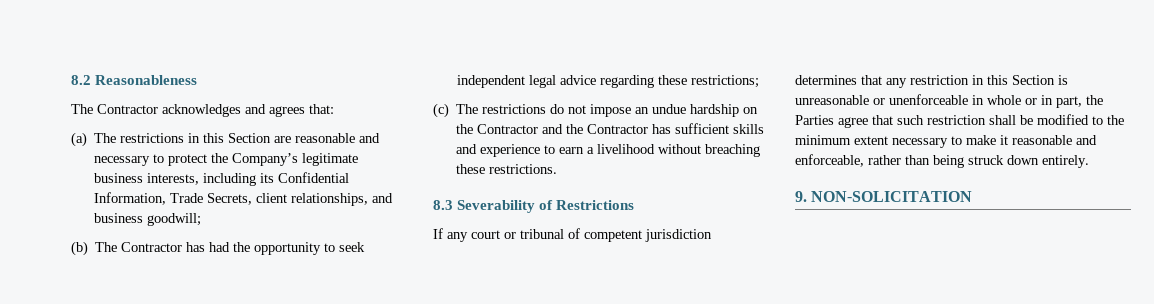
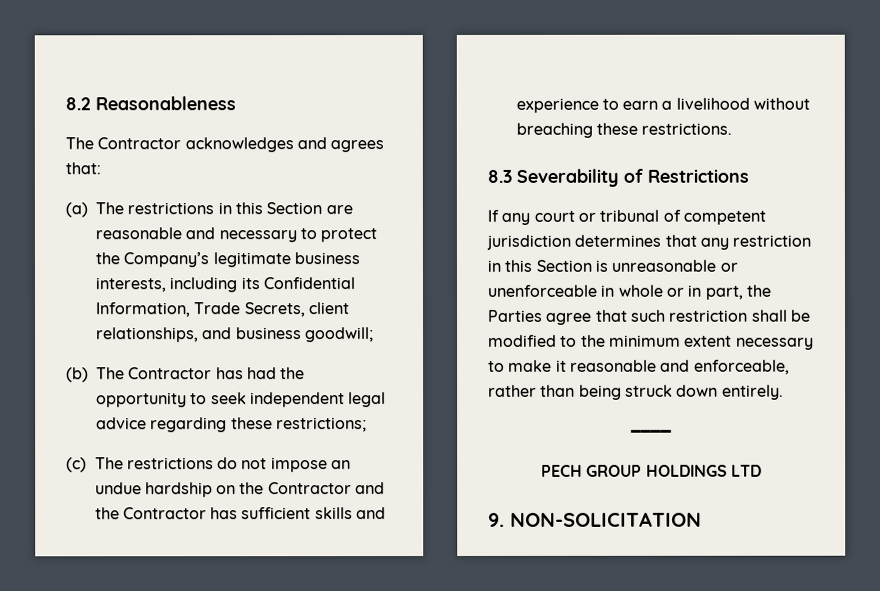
+ ━━━━
+ PECH GROUP HOLDINGS LTD

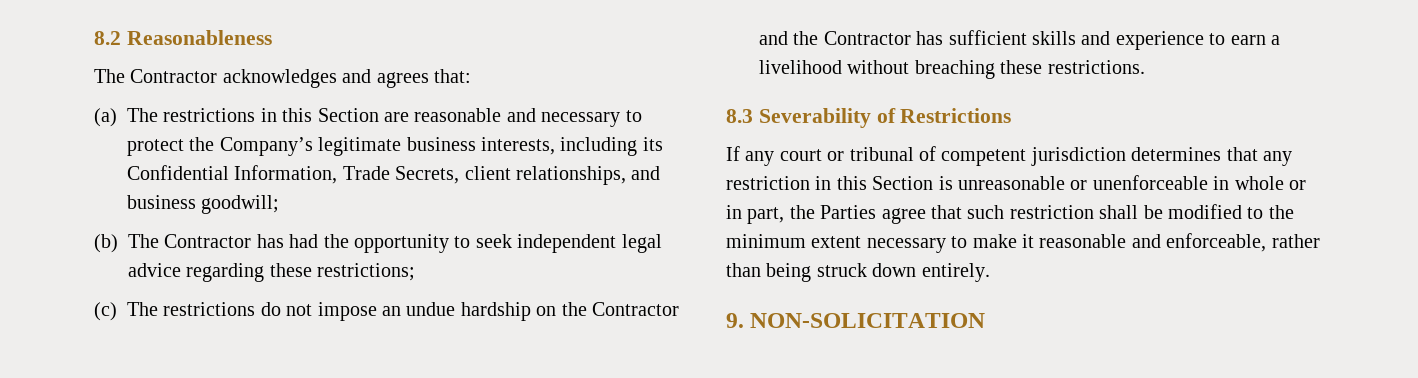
- ━━━━
- PECH GROUP HOLDINGS LTD

